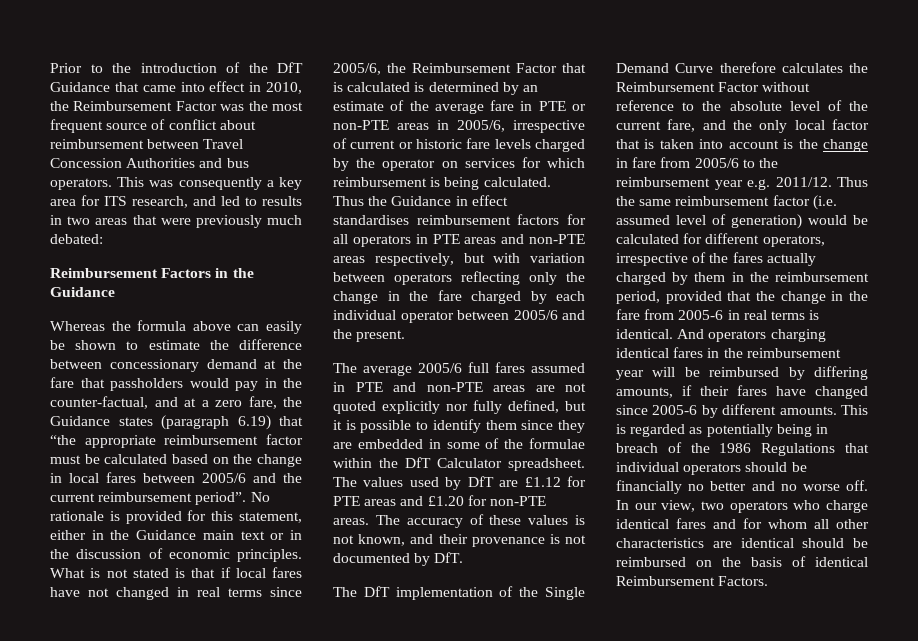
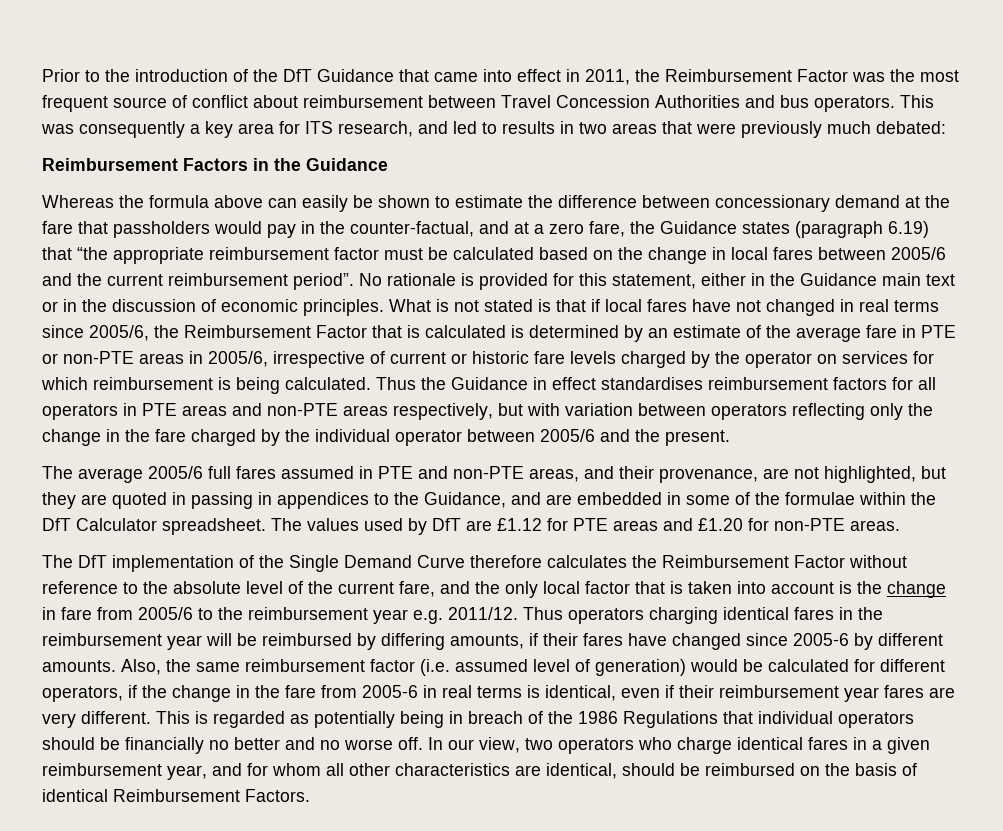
- Prior to the introduction of the DfT Guidance that came into effect in 2010, the Reimbursement Factor was the most frequent source of conflict about reimbursement between Travel Concession Authorities and bus operators.
+ Prior to the introduction of the DfT Guidance that came into effect in 2011, the Reimbursement Factor was the most frequent source of conflict about reimbursement between Travel Concession Authorities and bus operators.
- Thus the Guidance in effect standardises reimbursement factors for all operators in PTE areas and non-PTE areas respectively, but with variation between operators reflecting only the change in the fare charged by each individual operator between 2005/6 and the present.
+ Thus the Guidance in effect standardises reimbursement factors for all operators in PTE areas and non-PTE areas respectively, but with variation between operators reflecting only the change in the fare charged by the individual operator between 2005/6 and the present.
- The average 2005/6 full fares assumed in PTE and non-PTE areas are not quoted explicitly nor fully defined, but it is possible to identify them since they are embedded in some of the formulae within the DfT Calculator spreadsheet.
+ The average 2005/6 full fares assumed in PTE and non-PTE areas, and their provenance, are not highlighted, but they are quoted in passing in appendices to the Guidance, and are embedded in some of the formulae within the DfT Calculator spreadsheet.
- The accuracy of these values is not known, and their provenance is not documented by DfT.
- Thus the same reimbursement factor (i.e. assumed level of generation) would be calculated for different operators, irrespective of the fares actually charged by them in the reimbursement period, provided that the change in the fare from 2005-6 in real terms is identical. And operators charging identical fares in the reimbursement year will be reimbursed by differing amounts, if their fares have changed since 2005-6 by different amounts.
+ Thus operators charging identical fares in the reimbursement year will be reimbursed by differing amounts, if their fares have changed since 2005-6 by different amounts.
+ Also, the same reimbursement factor (i.e. assumed level of generation) would be calculated for different operators, if the change in the fare from 2005-6 in real terms is identical, even if their reimbursement year fares are very different.
- In our view, two operators who charge identical fares and for whom all other characteristics are identical should be reimbursed on the basis of identical Reimbursement Factors.
+ In our view, two operators who charge identical fares in a given reimbursement year, and for whom all other characteristics are identical, should be reimbursed on the basis of identical Reimbursement Factors.

